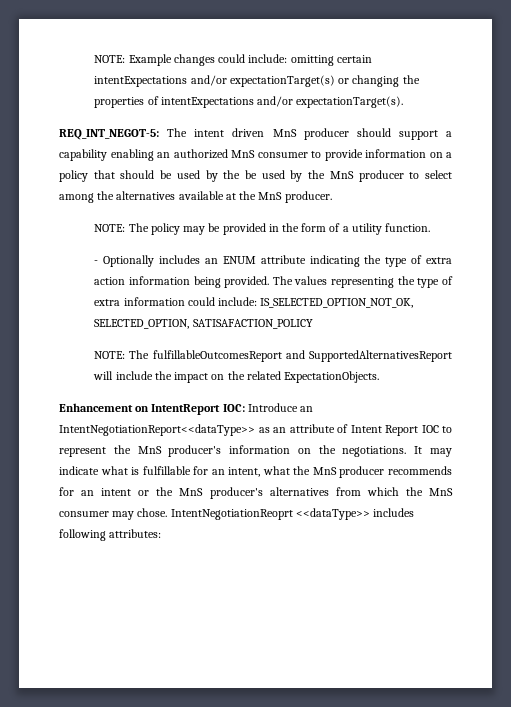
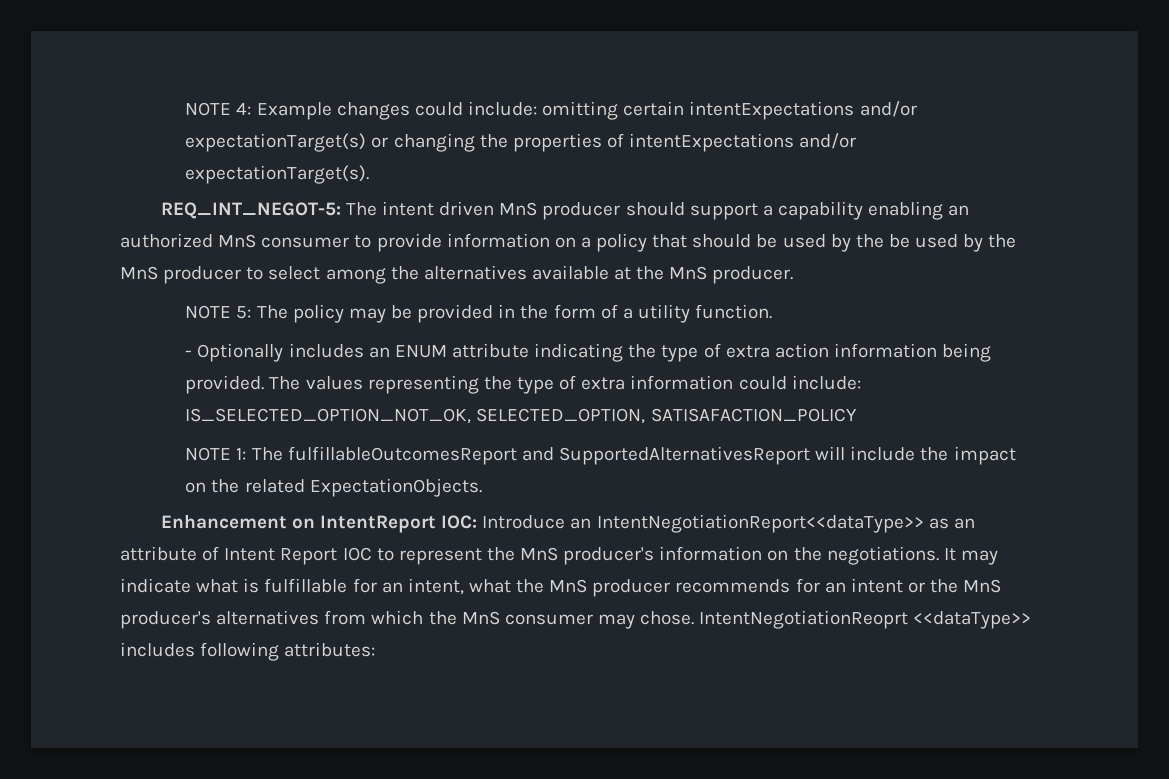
- NOTE: Example changes could include: omitting certain intentExpectations and/or expectationTarget(s) or changing the properties of intentExpectations and/or expectationTarget(s).
+ NOTE 4: Example changes could include: omitting certain intentExpectations and/or expectationTarget(s) or changing the properties of intentExpectations and/or expectationTarget(s).
- NOTE: The policy may be provided in the form of a utility function.
+ NOTE 5: The policy may be provided in the form of a utility function.
- NOTE: The fulfillableOutcomesReport and SupportedAlternativesReport will include the impact on the related ExpectationObjects.
+ NOTE 1: The fulfillableOutcomesReport and SupportedAlternativesReport will include the impact on the related ExpectationObjects.

